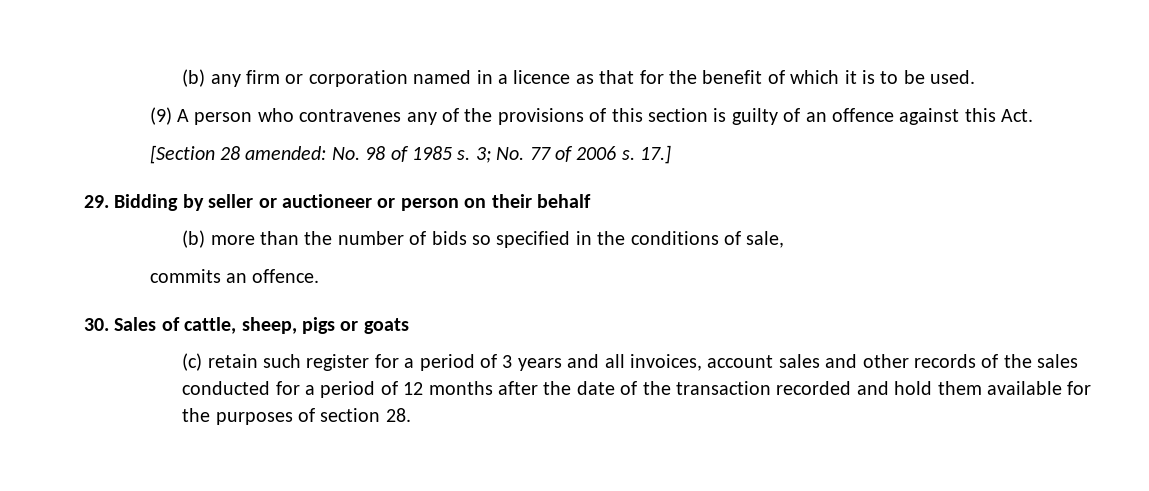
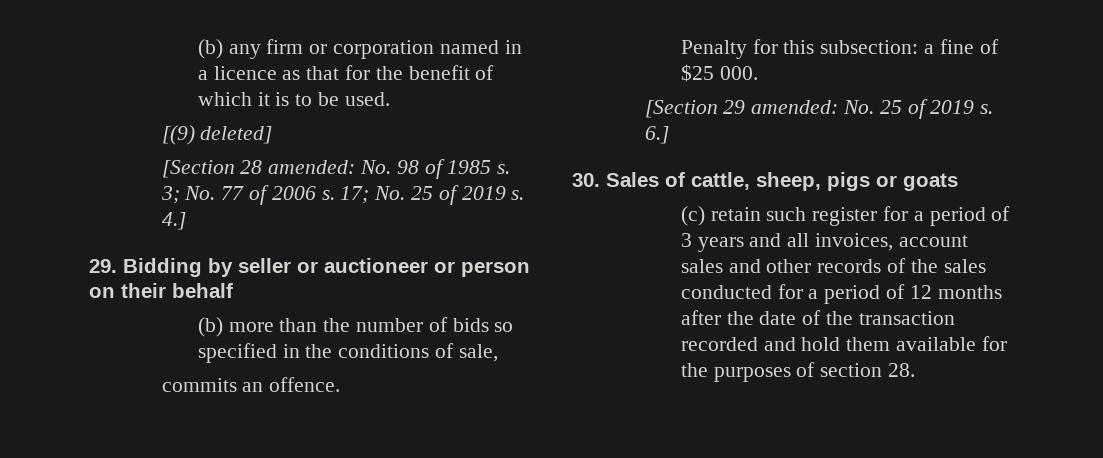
- (9) A person who contravenes any of the provisions of this section is guilty of an offence against this Act.
+ [(9) deleted]
- 17.]
+ 17; No. 25 of 2019 s. 4.]
+ Penalty for this subsection: a fine of $25 000.
+ [Section 29 amended: No. 25 of 2019 s. 6.]

